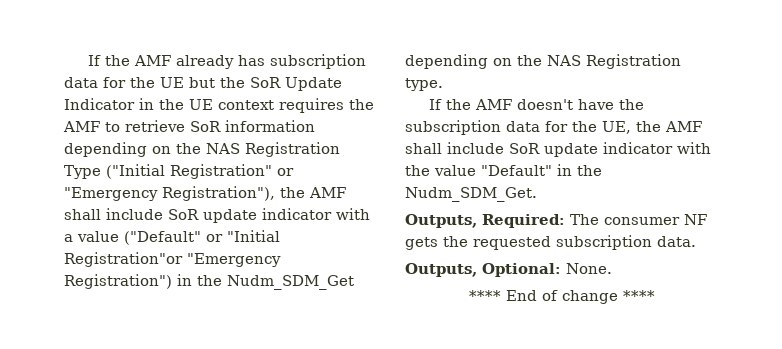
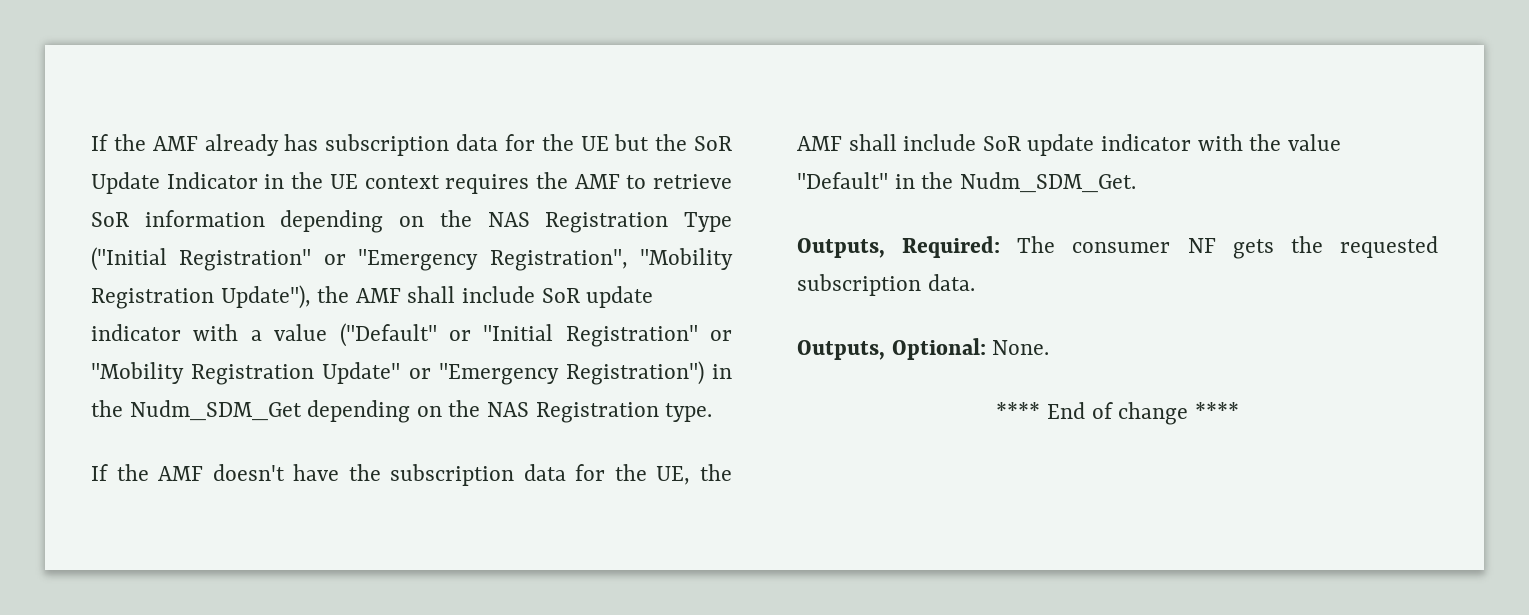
- If the AMF already has subscription data for the UE but the SoR Update Indicator in the UE context requires the AMF to retrieve SoR information depending on the NAS Registration Type ("Initial Registration" or "Emergency Registration"), the AMF shall include SoR update indicator with a value ("Default" or "Initial Registration"or "Emergency Registration") in the Nudm_SDM_Get depending on the NAS Registration type.
+ If the AMF already has subscription data for the UE but the SoR Update Indicator in the UE context requires the AMF to retrieve SoR information depending on the NAS Registration Type ("Initial Registration" or "Emergency Registration", "Mobility Registration Update"), the AMF shall include SoR update indicator with a value ("Default" or "Initial Registration" or "Mobility Registration Update" or "Emergency Registration") in the Nudm_SDM_Get depending on the NAS Registration type.

